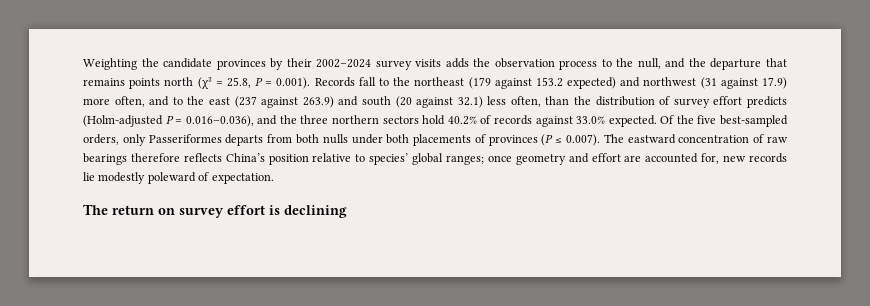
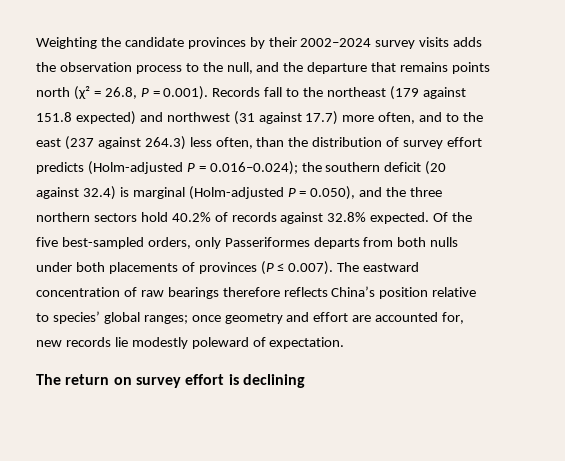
- Weighting the candidate provinces by their 2002–2024 survey visits adds the observation process to the null, and the departure that remains points north (χ² = 25.8, P = 0.001). Records fall to the northeast (179 against 153.2 expected) and northwest (31 against 17.9) more often, and to the east (237 against 263.9) and south (20 against 32.1) less often, than the distribution of survey effort predicts (Holm-adjusted P = 0.016–0.036), and the three northern sectors hold 40.2% of records against 33.0% expected.
+ Weighting the candidate provinces by their 2002–2024 survey visits adds the observation process to the null, and the departure that remains points north (χ² = 26.8, P = 0.001). Records fall to the northeast (179 against 151.8 expected) and northwest (31 against 17.7) more often, and to the east (237 against 264.3) less often, than the distribution of survey effort predicts (Holm-adjusted P = 0.016–0.024); the southern deficit (20 against 32.4) is marginal (Holm-adjusted P = 0.050), and the three northern sectors hold 40.2% of records against 32.8% expected.

